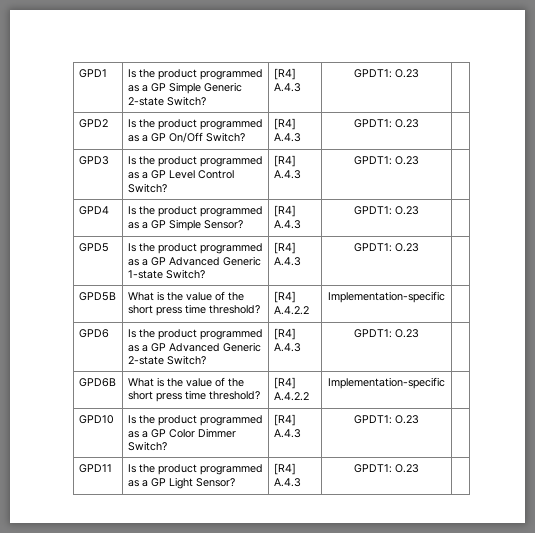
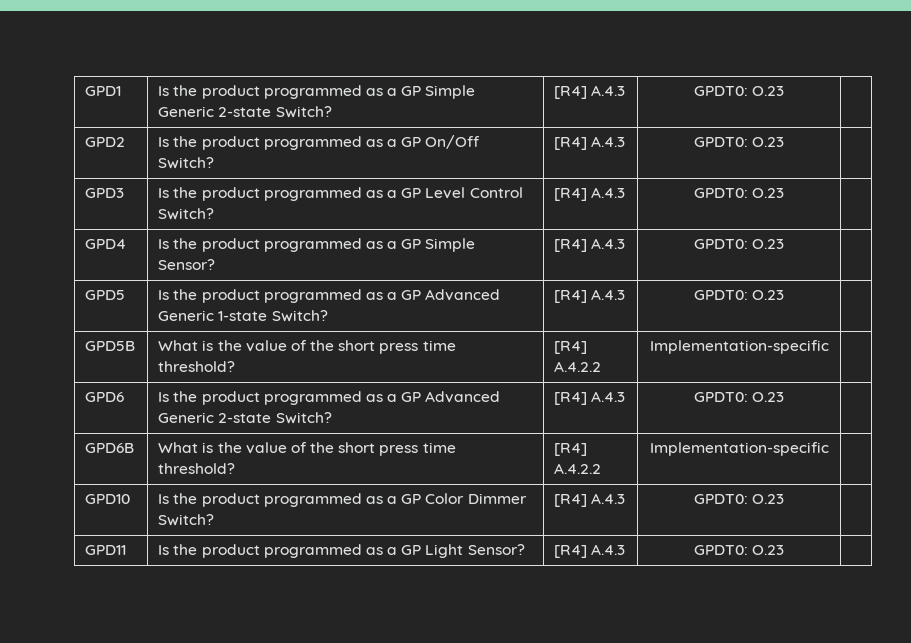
- GPD1 | Is the product programmed as a GP Simple Generic 2-state Switch? | [R4] A.4.3 | GPDT1: O.23 |
+ GPD1 | Is the product programmed as a GP Simple Generic 2-state Switch? | [R4] A.4.3 | GPDT0: O.23 |
- GPD2 | Is the product programmed as a GP On/Off Switch? | [R4] A.4.3 | GPDT1: O.23 |
+ GPD2 | Is the product programmed as a GP On/Off Switch? | [R4] A.4.3 | GPDT0: O.23 |
- GPD3 | Is the product programmed as a GP Level Control Switch? | [R4] A.4.3 | GPDT1: O.23 |
+ GPD3 | Is the product programmed as a GP Level Control Switch? | [R4] A.4.3 | GPDT0: O.23 |
- GPD4 | Is the product programmed as a GP Simple Sensor? | [R4] A.4.3 | GPDT1: O.23 |
+ GPD4 | Is the product programmed as a GP Simple Sensor? | [R4] A.4.3 | GPDT0: O.23 |
- GPD5 | Is the product programmed as a GP Advanced Generic 1-state Switch? | [R4] A.4.3 | GPDT1: O.23 |
+ GPD5 | Is the product programmed as a GP Advanced Generic 1-state Switch? | [R4] A.4.3 | GPDT0: O.23 |
- GPD6 | Is the product programmed as a GP Advanced Generic 2-state Switch? | [R4] A.4.3 | GPDT1: O.23 |
+ GPD6 | Is the product programmed as a GP Advanced Generic 2-state Switch? | [R4] A.4.3 | GPDT0: O.23 |
- GPD10 | Is the product programmed as a GP Color Dimmer Switch? | [R4] A.4.3 | GPDT1: O.23 |
+ GPD10 | Is the product programmed as a GP Color Dimmer Switch? | [R4] A.4.3 | GPDT0: O.23 |
- GPD11 | Is the product programmed as a GP Light Sensor? | [R4] A.4.3 | GPDT1: O.23 |
+ GPD11 | Is the product programmed as a GP Light Sensor? | [R4] A.4.3 | GPDT0: O.23 |

